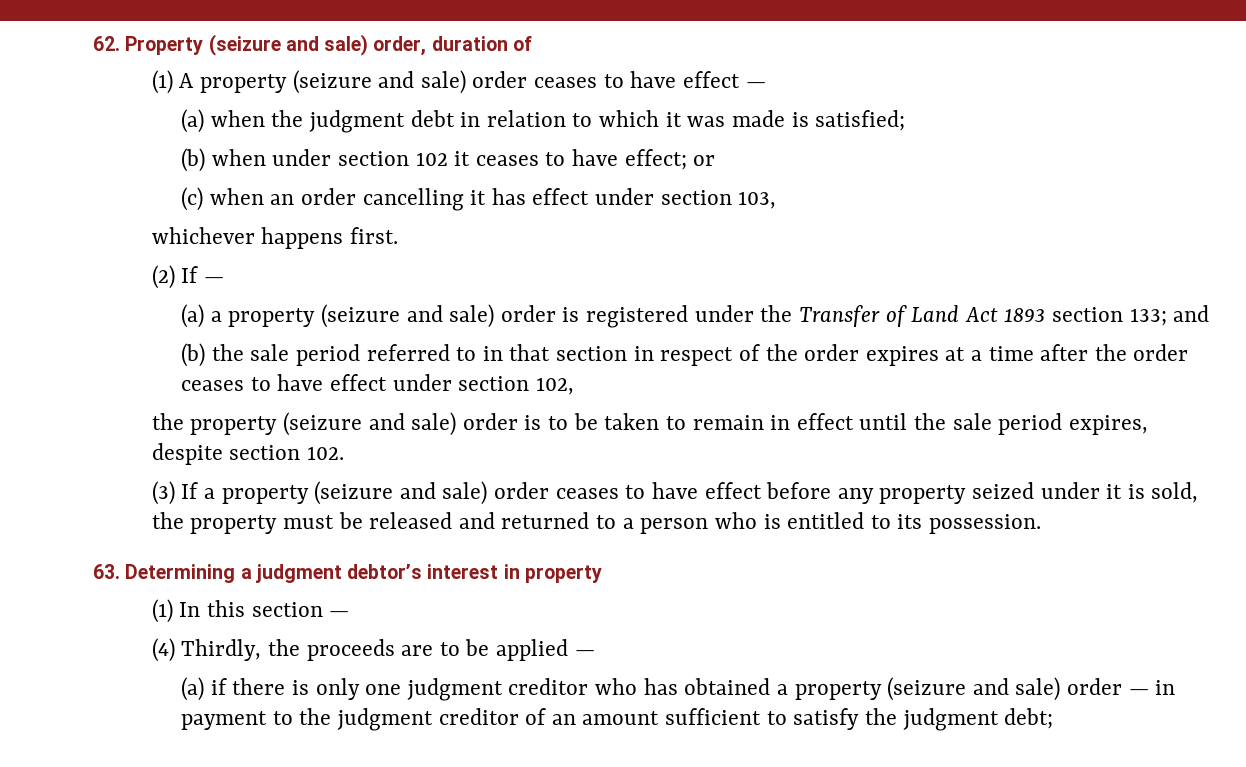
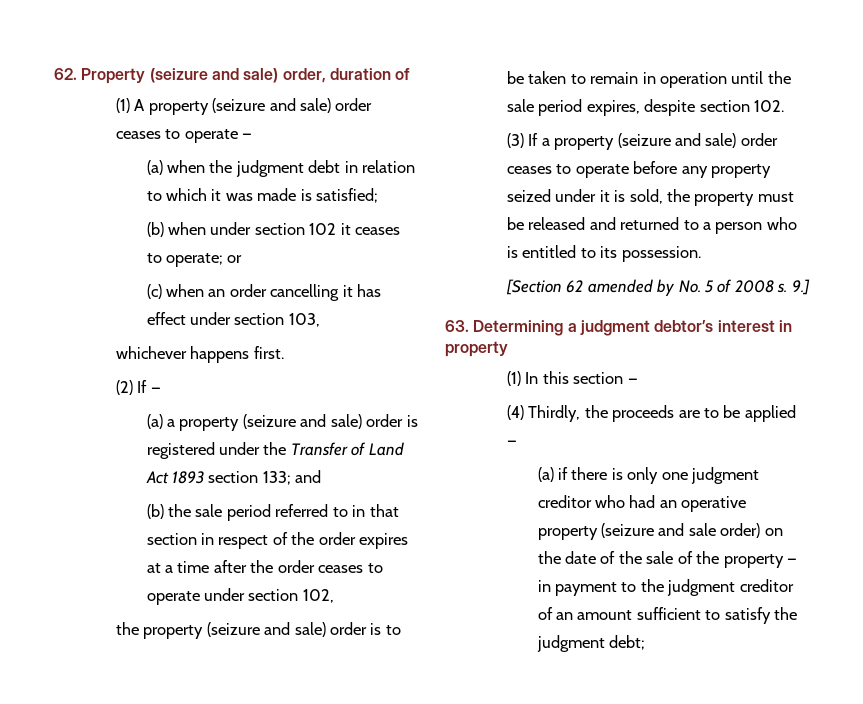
- (1) A property (seizure and sale) order ceases to have effect —
+ (1) A property (seizure and sale) order ceases to operate —
- (b) when under section 102 it ceases to have effect; or
+ (b) when under section 102 it ceases to operate; or
- (b) the sale period referred to in that section in respect of the order expires at a time after the order ceases to have effect under section 102,
+ (b) the sale period referred to in that section in respect of the order expires at a time after the order ceases to operate under section 102,
- the property (seizure and sale) order is to be taken to remain in effect until the sale period expires, despite section 102.
+ the property (seizure and sale) order is to be taken to remain in operation until the sale period expires, despite section 102.
- (3) If a property (seizure and sale) order ceases to have effect before any property seized under it is sold, the property must be released and returned to a person who is entitled to its possession.
+ (3) If a property (seizure and sale) order ceases to operate before any property seized under it is sold, the property must be released and returned to a person who is entitled to its possession.
+ [Section 62 amended by No. 5 of 2008 s. 9.]
- (a) if there is only one judgment creditor who has obtained a property (seizure and sale) order — in payment to the judgment creditor of an amount sufficient to satisfy the judgment debt;
+ (a) if there is only one judgment creditor who had an operative property (seizure and sale order) on the date of the sale of the property — in payment to the judgment creditor of an amount sufficient to satisfy the judgment debt;

